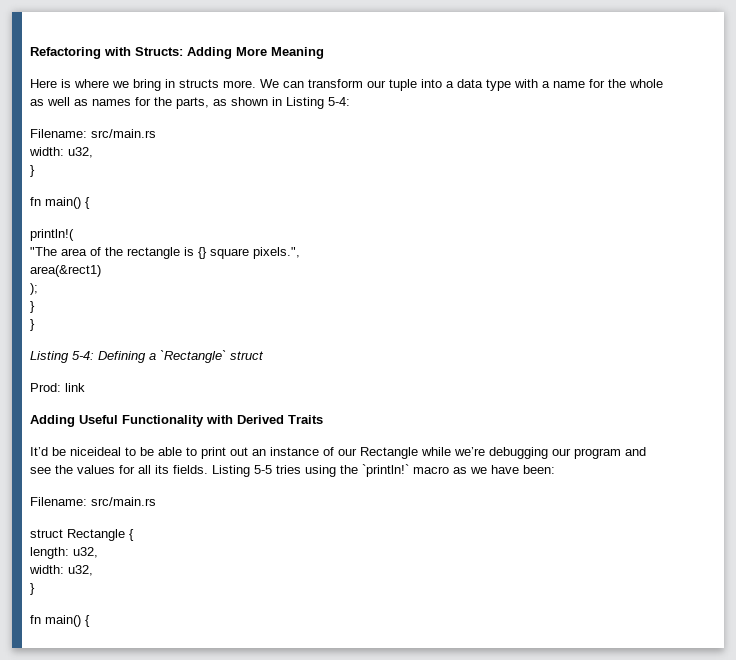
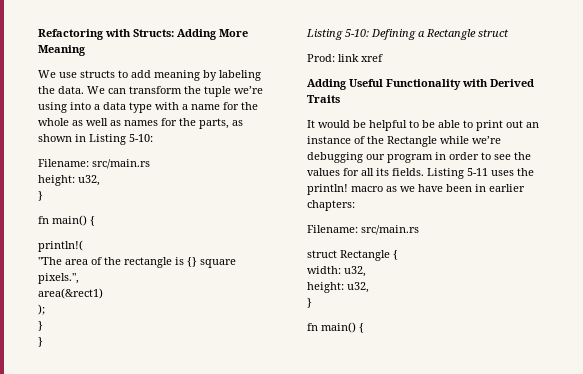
- Here is where we bring in structs more. We can transform our tuple into a data type with a name for the whole as well as names for the parts, as shown in Listing 5-4:
+ We use structs to add meaning by labeling the data. We can transform the tuple we’re using into a data type with a name for the whole as well as names for the parts, as shown in Listing 5-10:
  Filename: src/main.rs
- width: u32,
+ height: u32,
- Listing 5-4: Defining a `Rectangle` struct
+ Listing 5-10: Defining a Rectangle struct
- Prod: link
+ Prod: link xref
- It’d be niceideal to be able to print out an instance of our Rectangle while we’re debugging our program and see the values for all its fields.
+ It would be helpful to be able to print out an instance of the Rectangle while we’re debugging our program in order to see the values for all its fields.
- Listing 5-5 tries using the `println!` macro as we have been:
+ Listing 5-11 uses the println! macro as we have been in earlier chapters:
- length: u32,
  width: u32,
+ height: u32,

